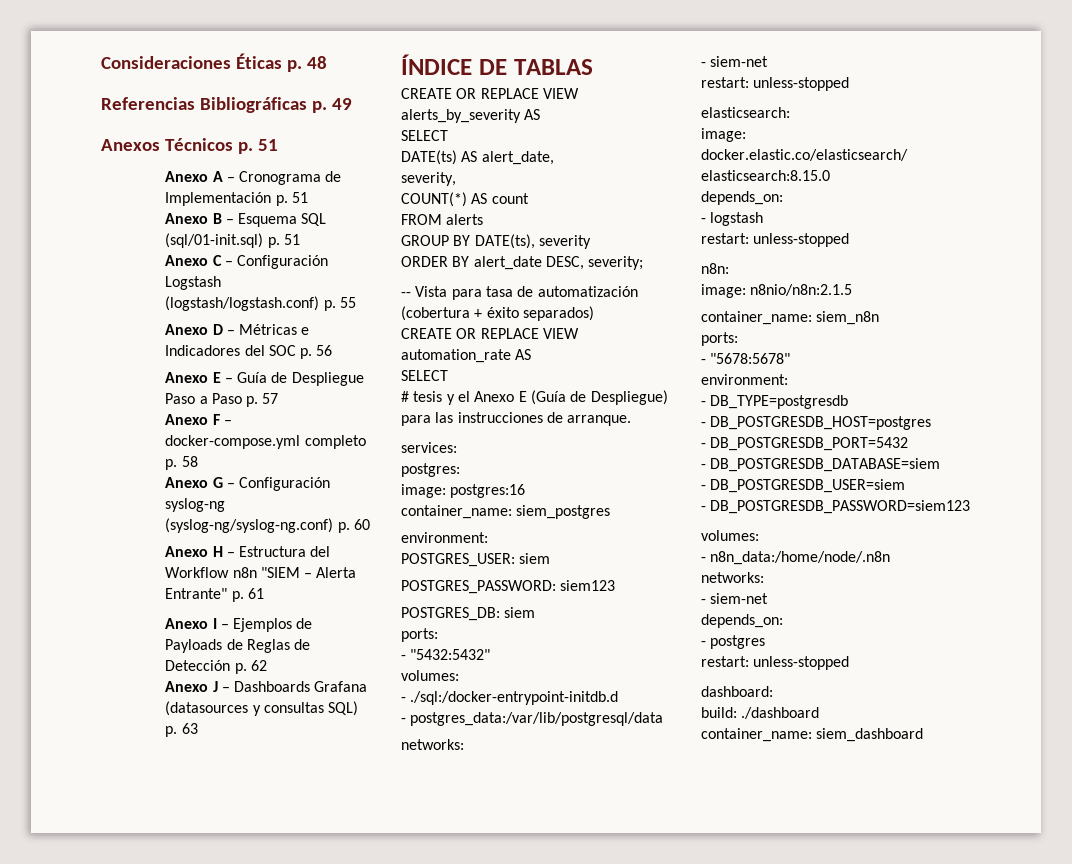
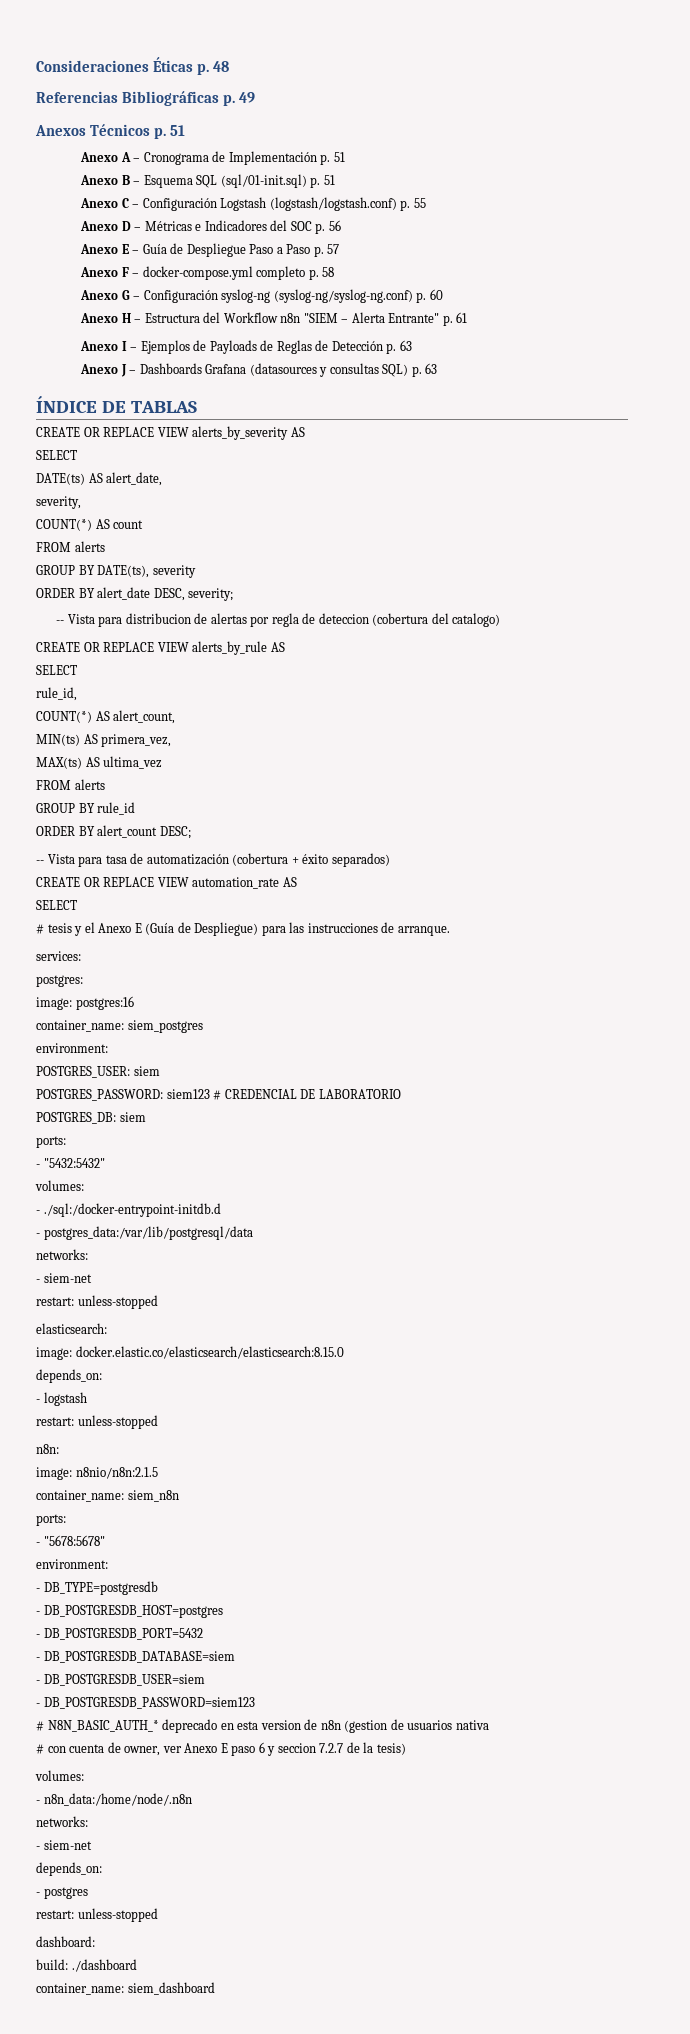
- Anexo I – Ejemplos de Payloads de Reglas de Detección p. 62
+ Anexo I – Ejemplos de Payloads de Reglas de Detección p. 63
+ -- Vista para distribucion de alertas por regla de deteccion (cobertura del catalogo)
+ CREATE OR REPLACE VIEW alerts_by_rule AS
+ SELECT
+ rule_id,
+ COUNT(*) AS alert_count,
+ MIN(ts) AS primera_vez,
+ MAX(ts) AS ultima_vez
+ FROM alerts
+ GROUP BY rule_id
+ ORDER BY alert_count DESC;
- POSTGRES_PASSWORD: siem123
+ POSTGRES_PASSWORD: siem123 # CREDENCIAL DE LABORATORIO
+ # N8N_BASIC_AUTH_* deprecado en esta version de n8n (gestion de usuarios nativa
+ # con cuenta de owner, ver Anexo E paso 6 y seccion 7.2.7 de la tesis)

